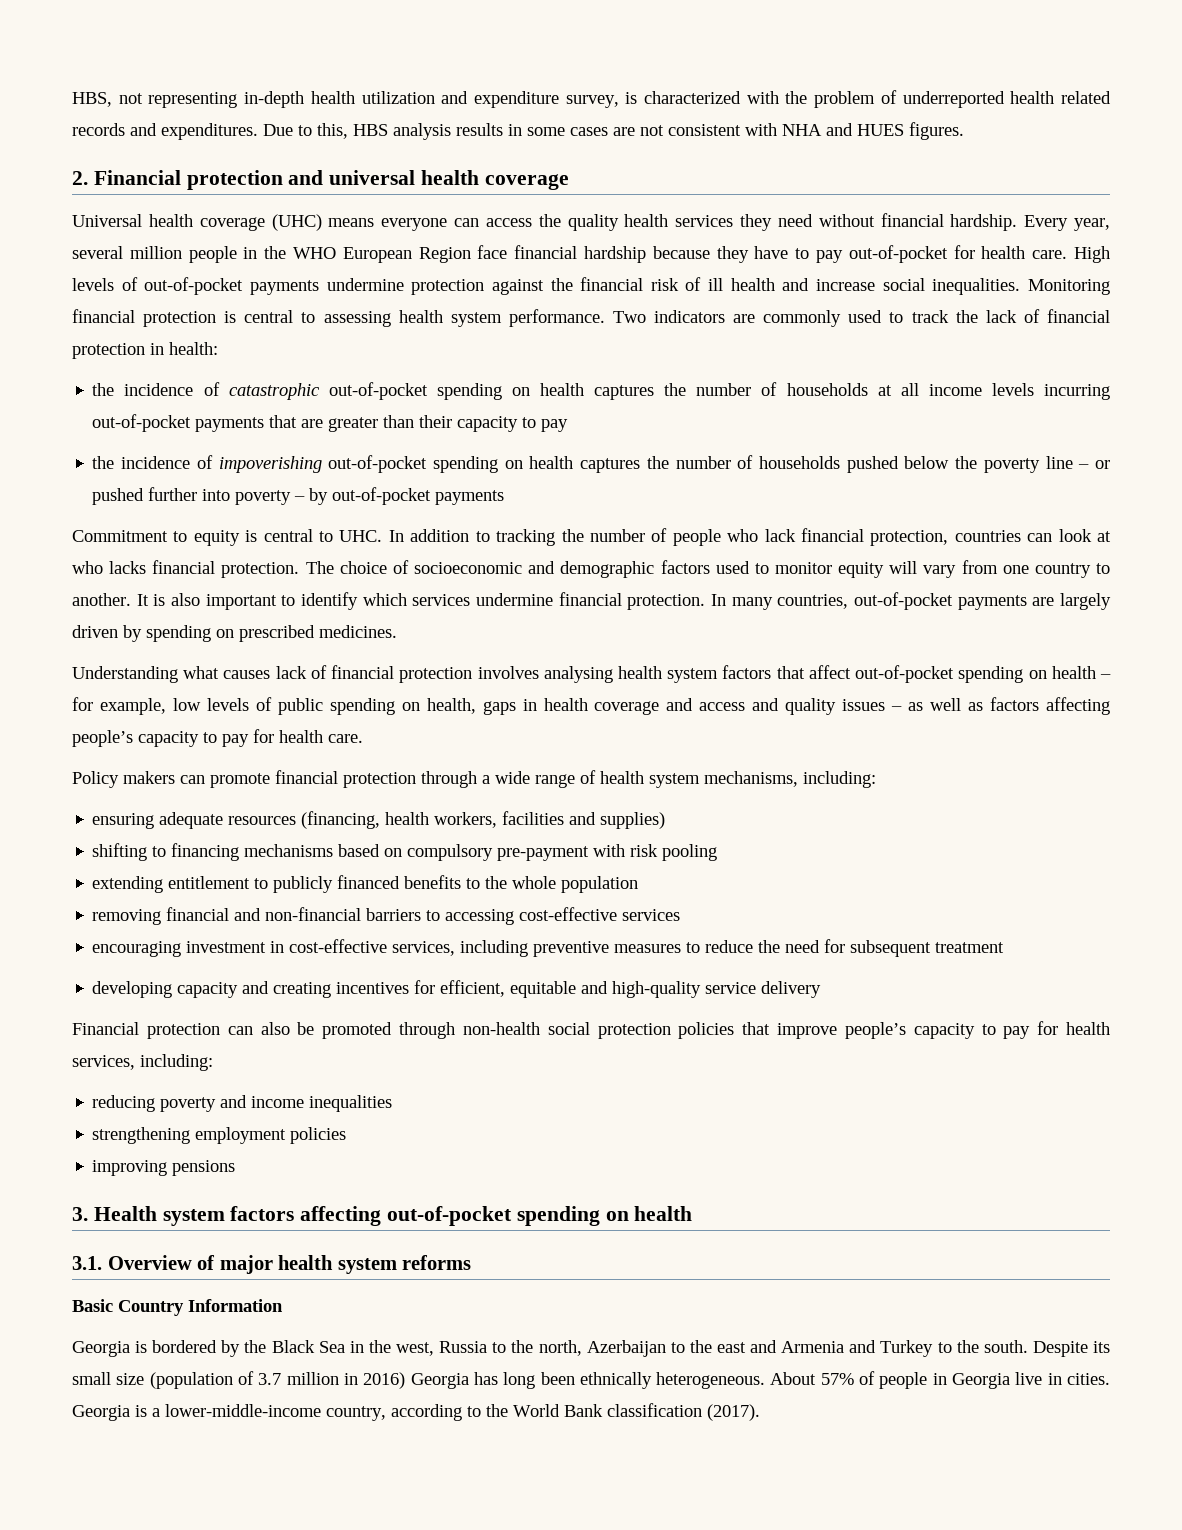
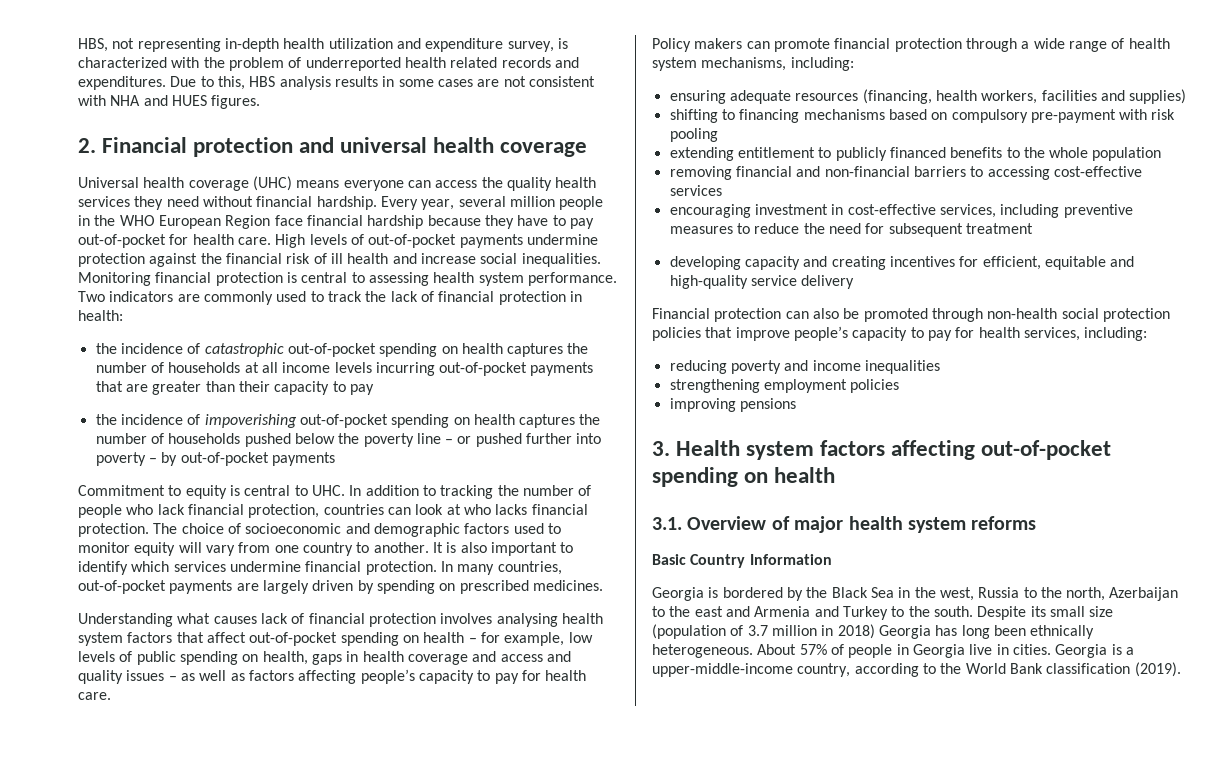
- Despite its small size (population of 3.7 million in 2016) Georgia has long been ethnically heterogeneous.
+ Despite its small size (population of 3.7 million in 2018) Georgia has long been ethnically heterogeneous.
- Georgia is a lower-middle-income country, according to the World Bank classification (2017).
+ Georgia is a upper-middle-income country, according to the World Bank classification (2019).

